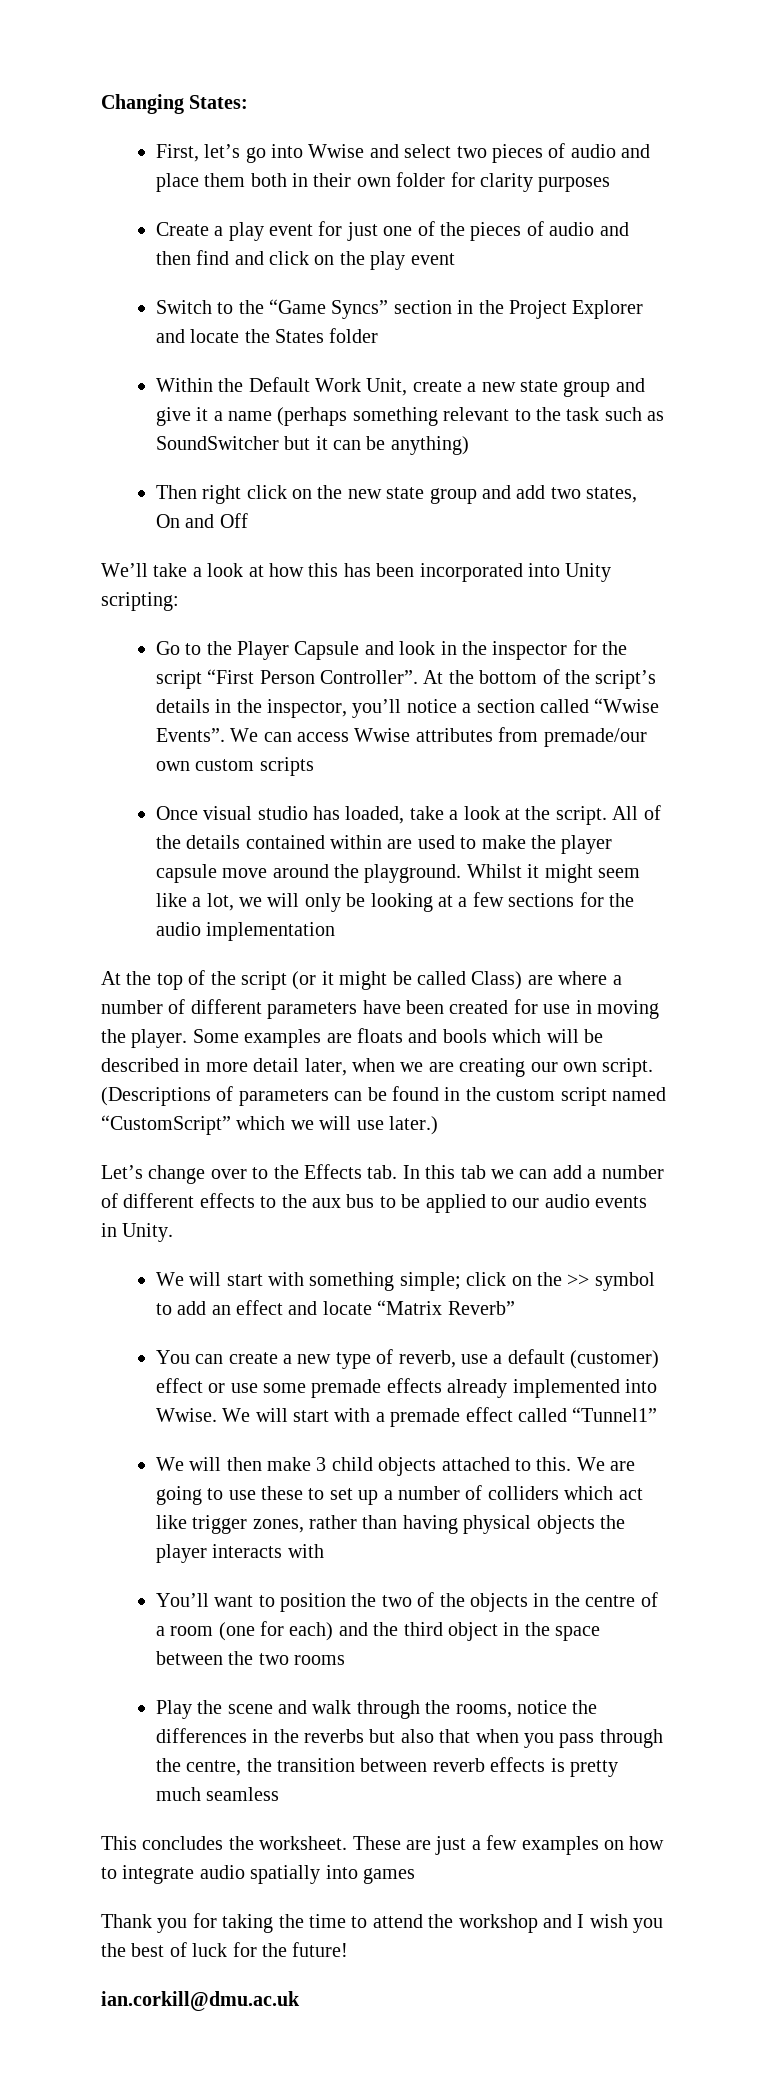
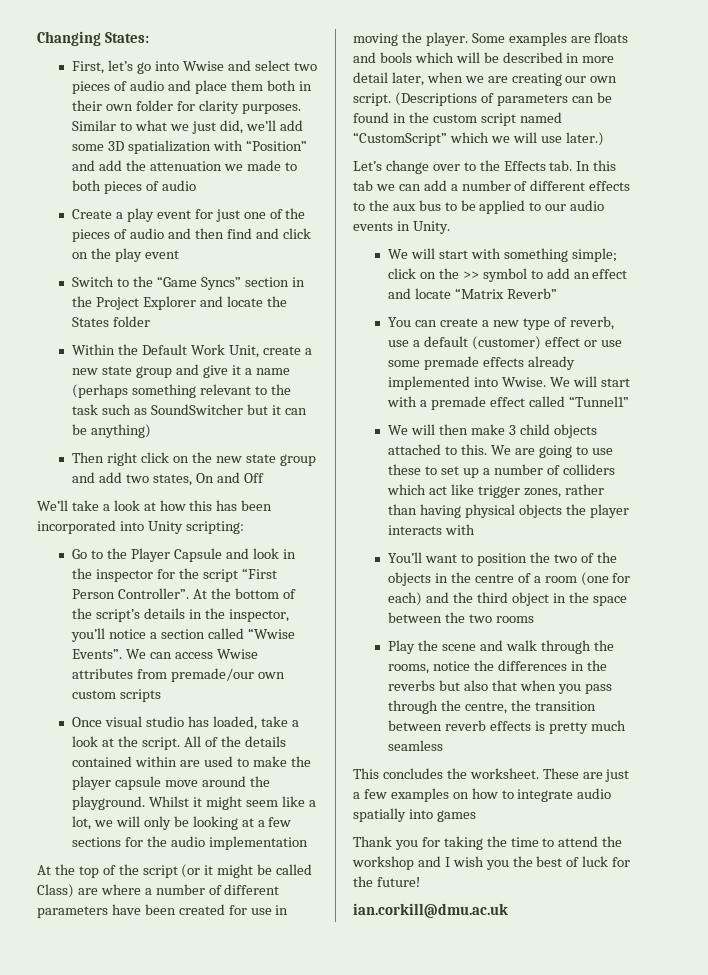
- First, let’s go into Wwise and select two pieces of audio and place them both in their own folder for clarity purposes
+ First, let’s go into Wwise and select two pieces of audio and place them both in their own folder for clarity purposes. Similar to what we just did, we’ll add some 3D spatialization with “Position” and add the attenuation we made to both pieces of audio

